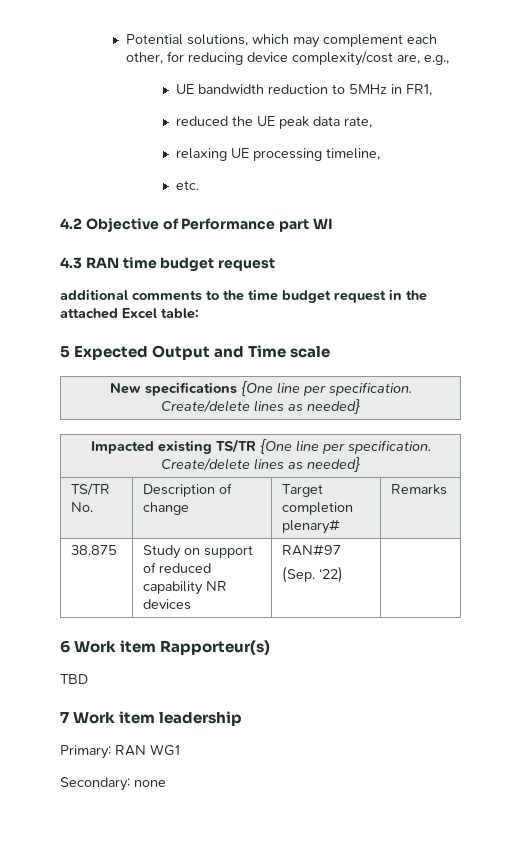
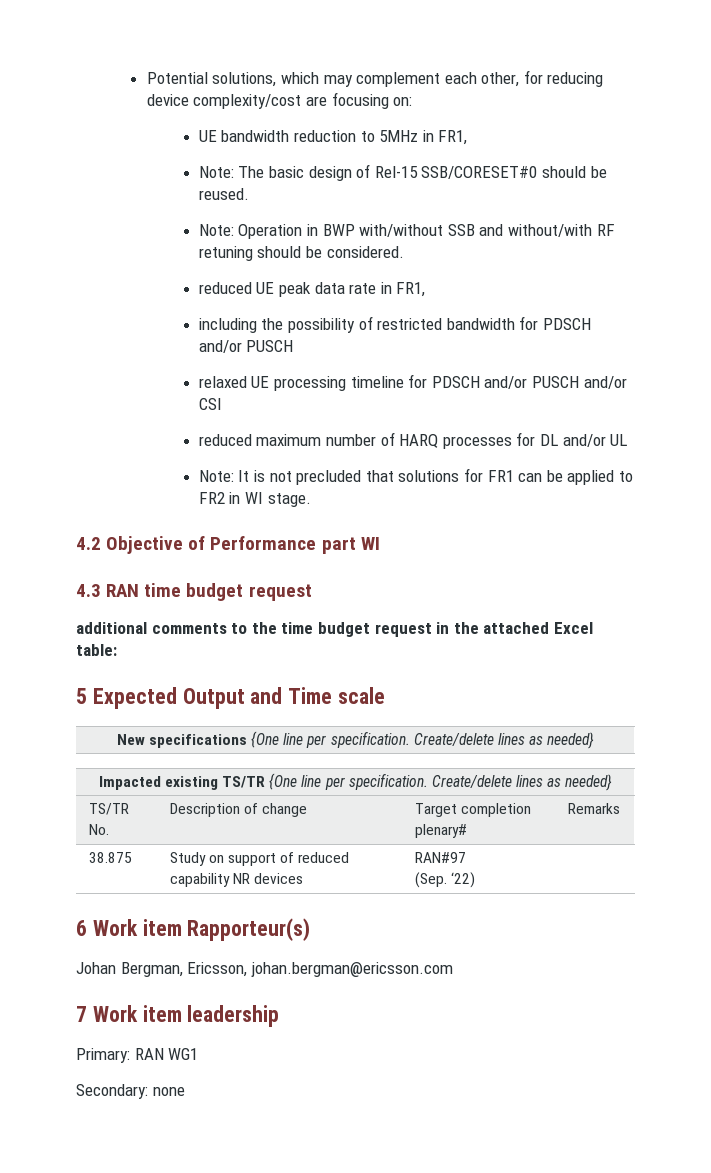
- Potential solutions, which may complement each other, for reducing device complexity/cost are, e.g.,
+ Potential solutions, which may complement each other, for reducing device complexity/cost are focusing on:
- reduced the UE peak data rate,
- relaxing UE processing timeline,
- etc.
+ Note: The basic design of Rel-15 SSB/CORESET#0 should be reused.
+ Note: Operation in BWP with/without SSB and without/with RF retuning should be considered.
+ reduced UE peak data rate in FR1,
+ including the possibility of restricted bandwidth for PDSCH and/or PUSCH
+ relaxed UE processing timeline for PDSCH and/or PUSCH and/or CSI
+ reduced maximum number of HARQ processes for DL and/or UL
+ Note: It is not precluded that solutions for FR1 can be applied to FR2 in WI stage.
- TBD
+ Johan Bergman, Ericsson, johan.bergman@ericsson.com

